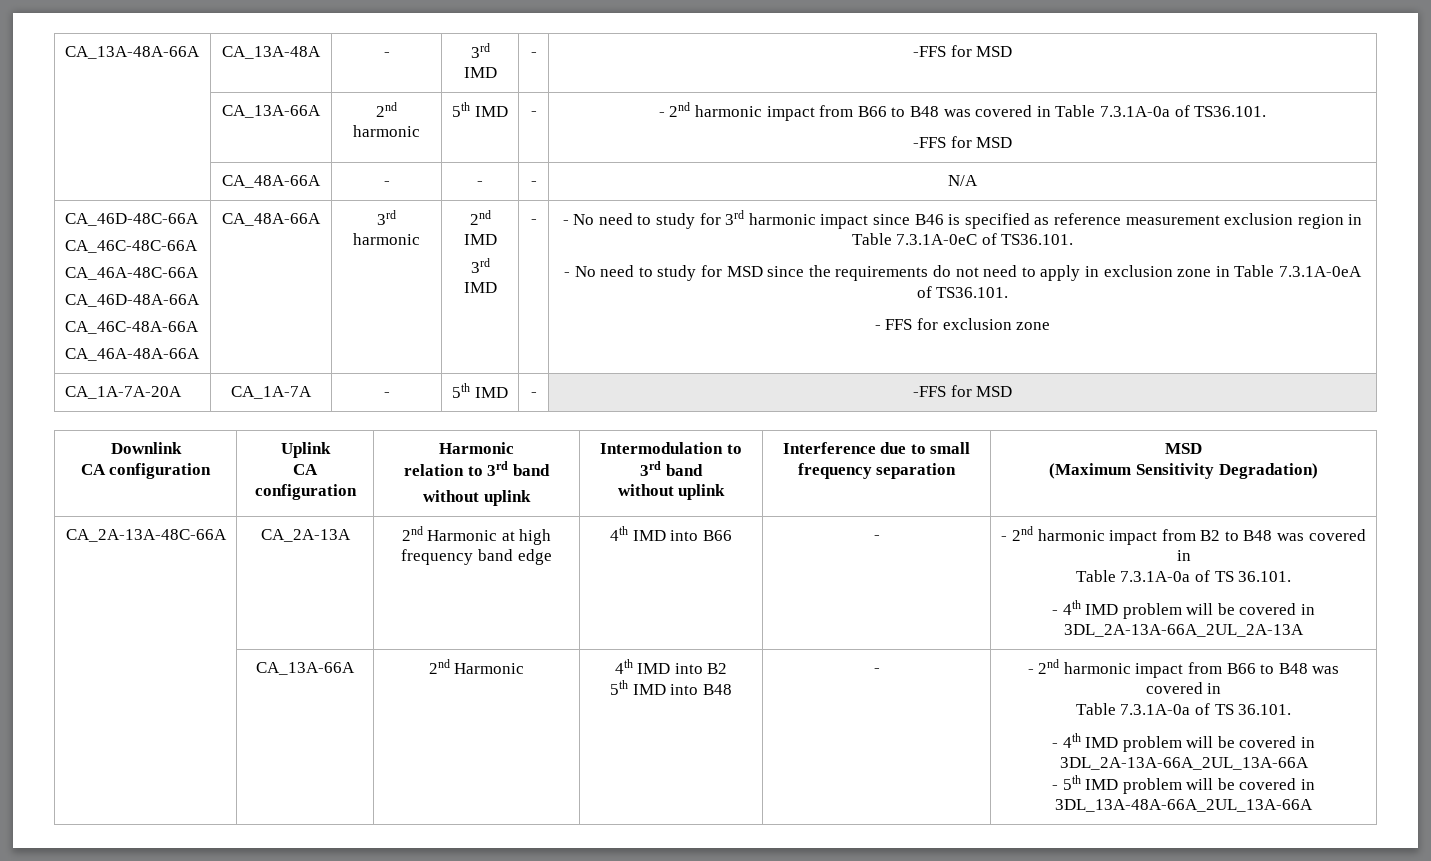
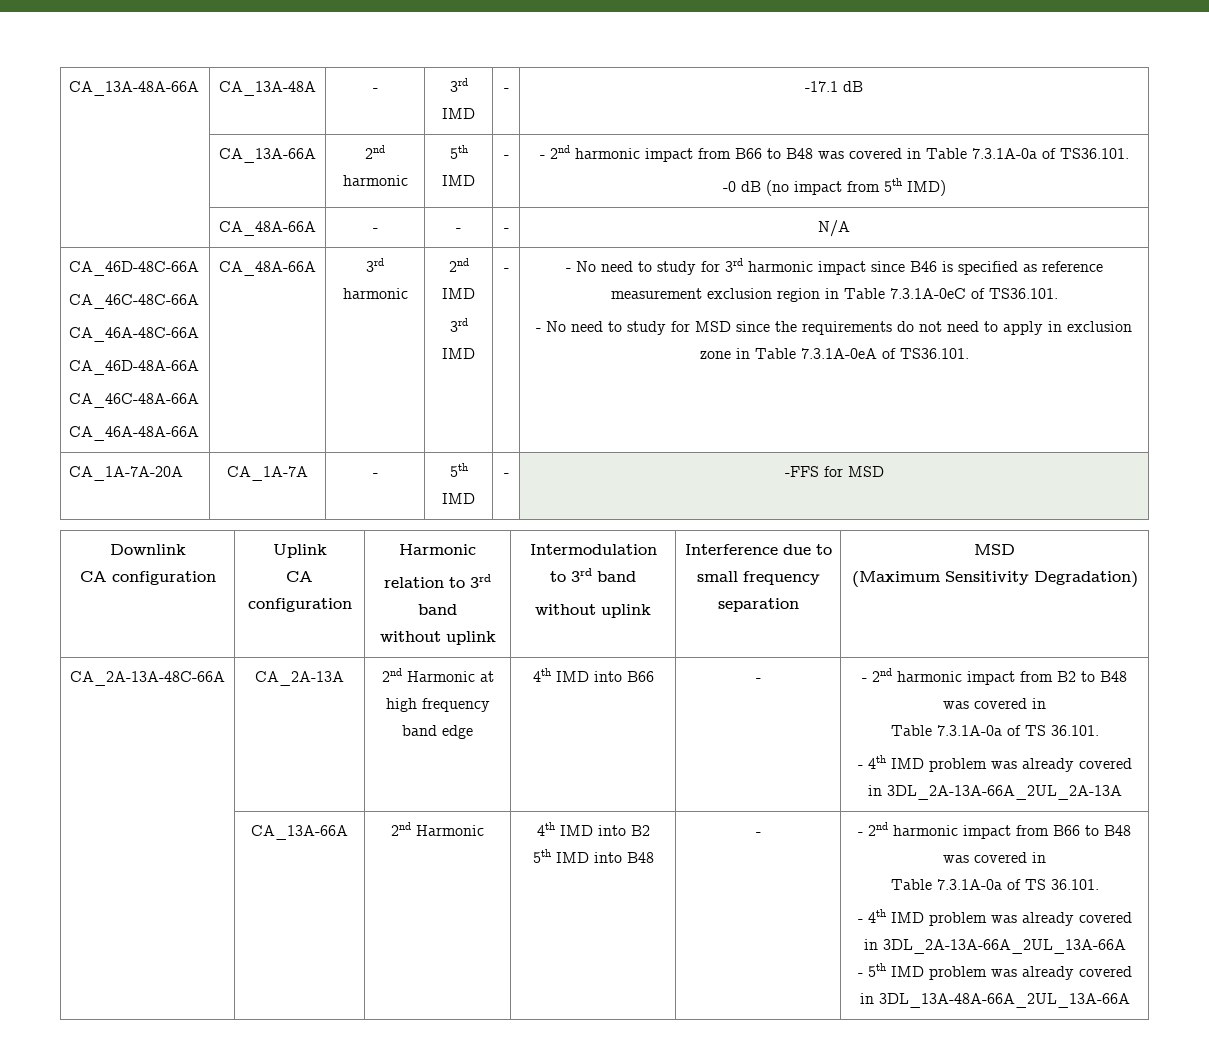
- CA_13A-48A-66A | CA_13A-48A | - | 3rd IMD | - | -FFS for MSD
+ CA_13A-48A-66A | CA_13A-48A | - | 3rd IMD | - | -17.1 dB
  | CA_13A-66A | 2nd harmonic | 5th IMD | - | - 2nd harmonic impact from B66 to B48 was covered in Table 7.3.1A-0a of TS36.101.
- -FFS for MSD
+ -0 dB (no impact from 5th IMD)
- - FFS for exclusion zone
  CA_2A-13A-48C-66A | CA_2A-13A | 2nd Harmonic at high frequency band edge | 4th IMD into B66 | - | - 2nd harmonic impact from B2 to B48 was covered in
  Table 7.3.1A-0a of TS 36.101.
- - 4th IMD problem will be covered in 3DL_2A-13A-66A_2UL_2A-13A
+ - 4th IMD problem was already covered in 3DL_2A-13A-66A_2UL_2A-13A
- - 4th IMD problem will be covered in 3DL_2A-13A-66A_2UL_13A-66A
+ - 4th IMD problem was already covered in 3DL_2A-13A-66A_2UL_13A-66A
- - 5th IMD problem will be covered in 3DL_13A-48A-66A_2UL_13A-66A
+ - 5th IMD problem was already covered in 3DL_13A-48A-66A_2UL_13A-66A

